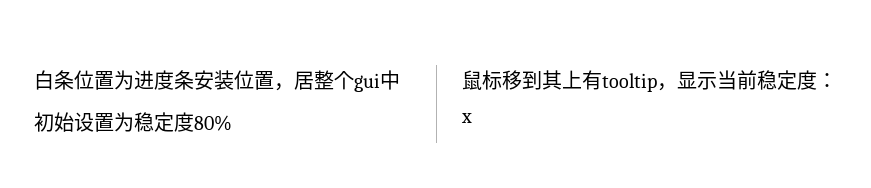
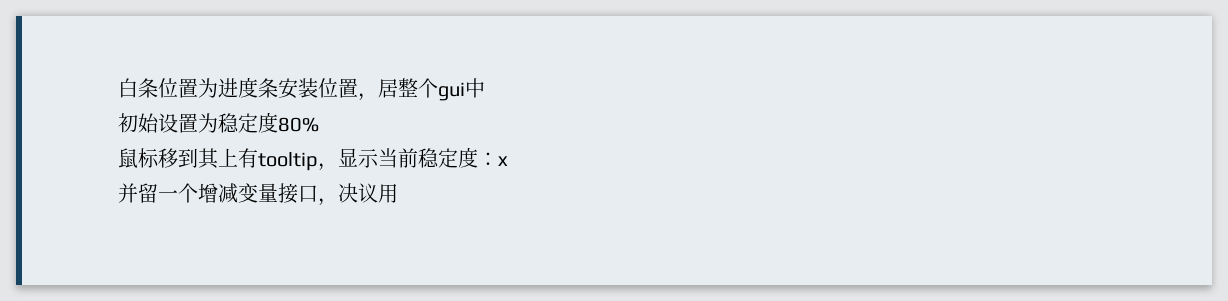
+ 并留一个增减变量接口，决议用

